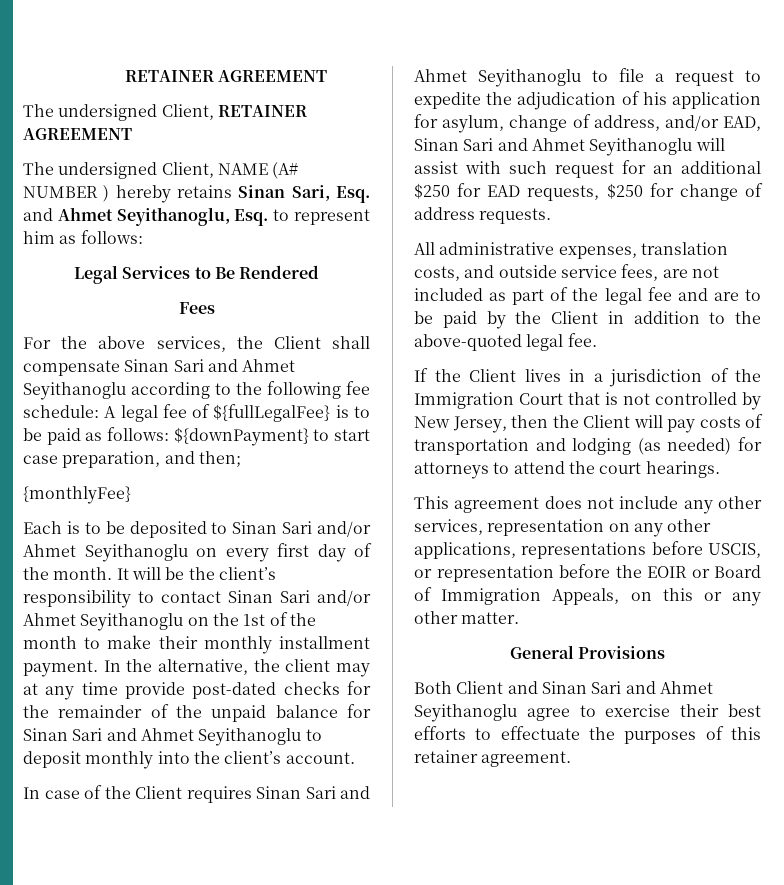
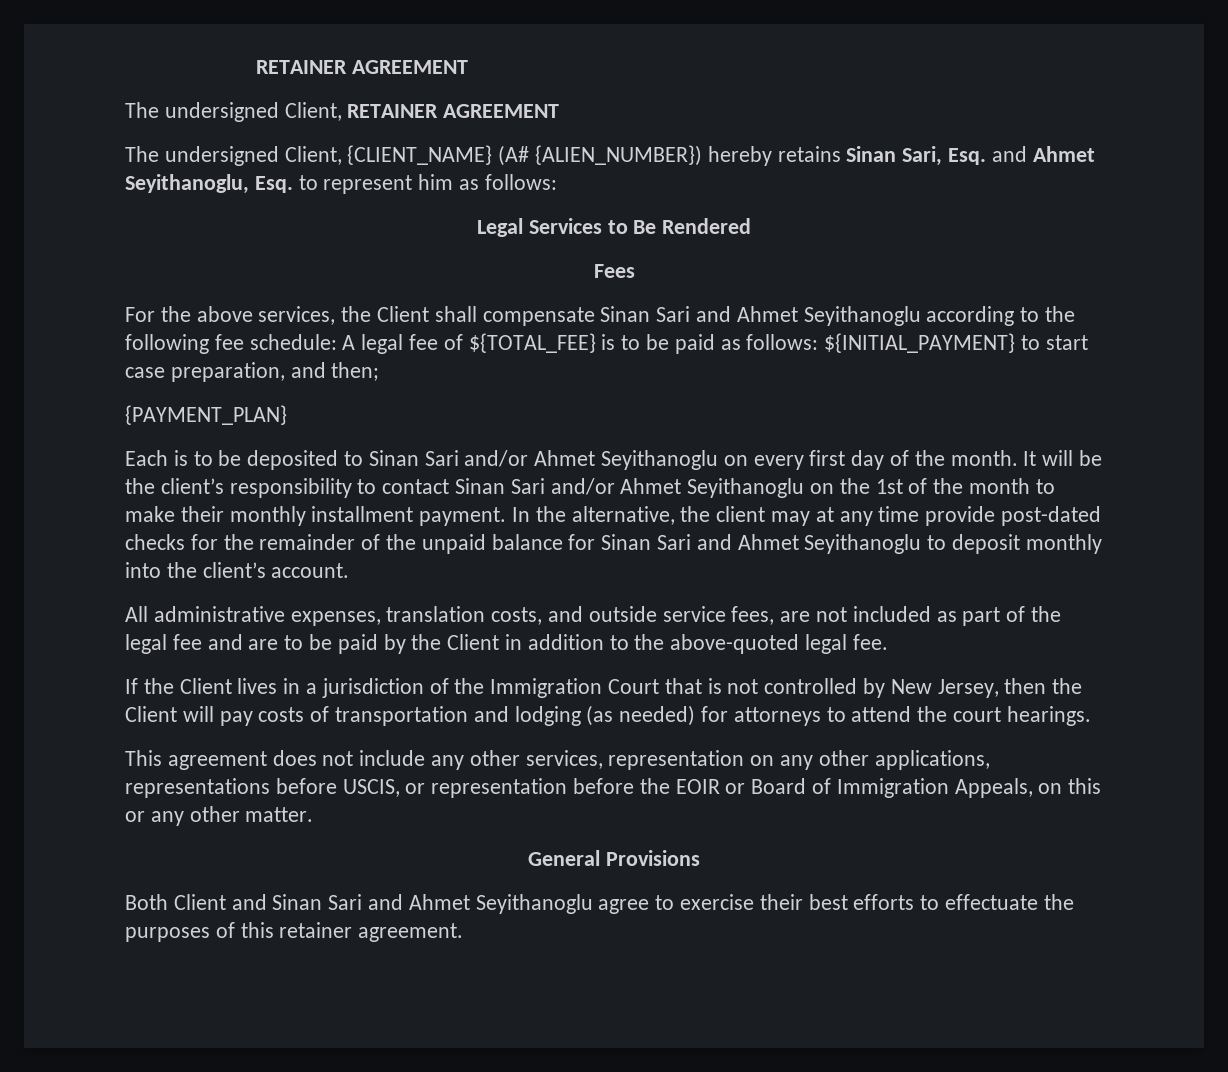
- The undersigned Client, NAME (A# NUMBER ) hereby retains Sinan Sari, Esq. and Ahmet Seyithanoglu, Esq. to represent him as follows:
+ The undersigned Client, {CLIENT_NAME} (A# {ALIEN_NUMBER}) hereby retains Sinan Sari, Esq. and Ahmet Seyithanoglu, Esq. to represent him as follows:
- For the above services, the Client shall compensate Sinan Sari and Ahmet Seyithanoglu according to the following fee schedule: A legal fee of ${fullLegalFee} is to be paid as follows: ${downPayment} to start case preparation, and then;
+ For the above services, the Client shall compensate Sinan Sari and Ahmet Seyithanoglu according to the following fee schedule: A legal fee of ${TOTAL_FEE} is to be paid as follows: ${INITIAL_PAYMENT} to start case preparation, and then;
- {monthlyFee}
+ {PAYMENT_PLAN}
- In case of the Client requires Sinan Sari and Ahmet Seyithanoglu to file a request to expedite the adjudication of his application for asylum, change of address, and/or EAD, Sinan Sari and Ahmet Seyithanoglu will assist with such request for an additional $250 for EAD requests, $250 for change of address requests.

